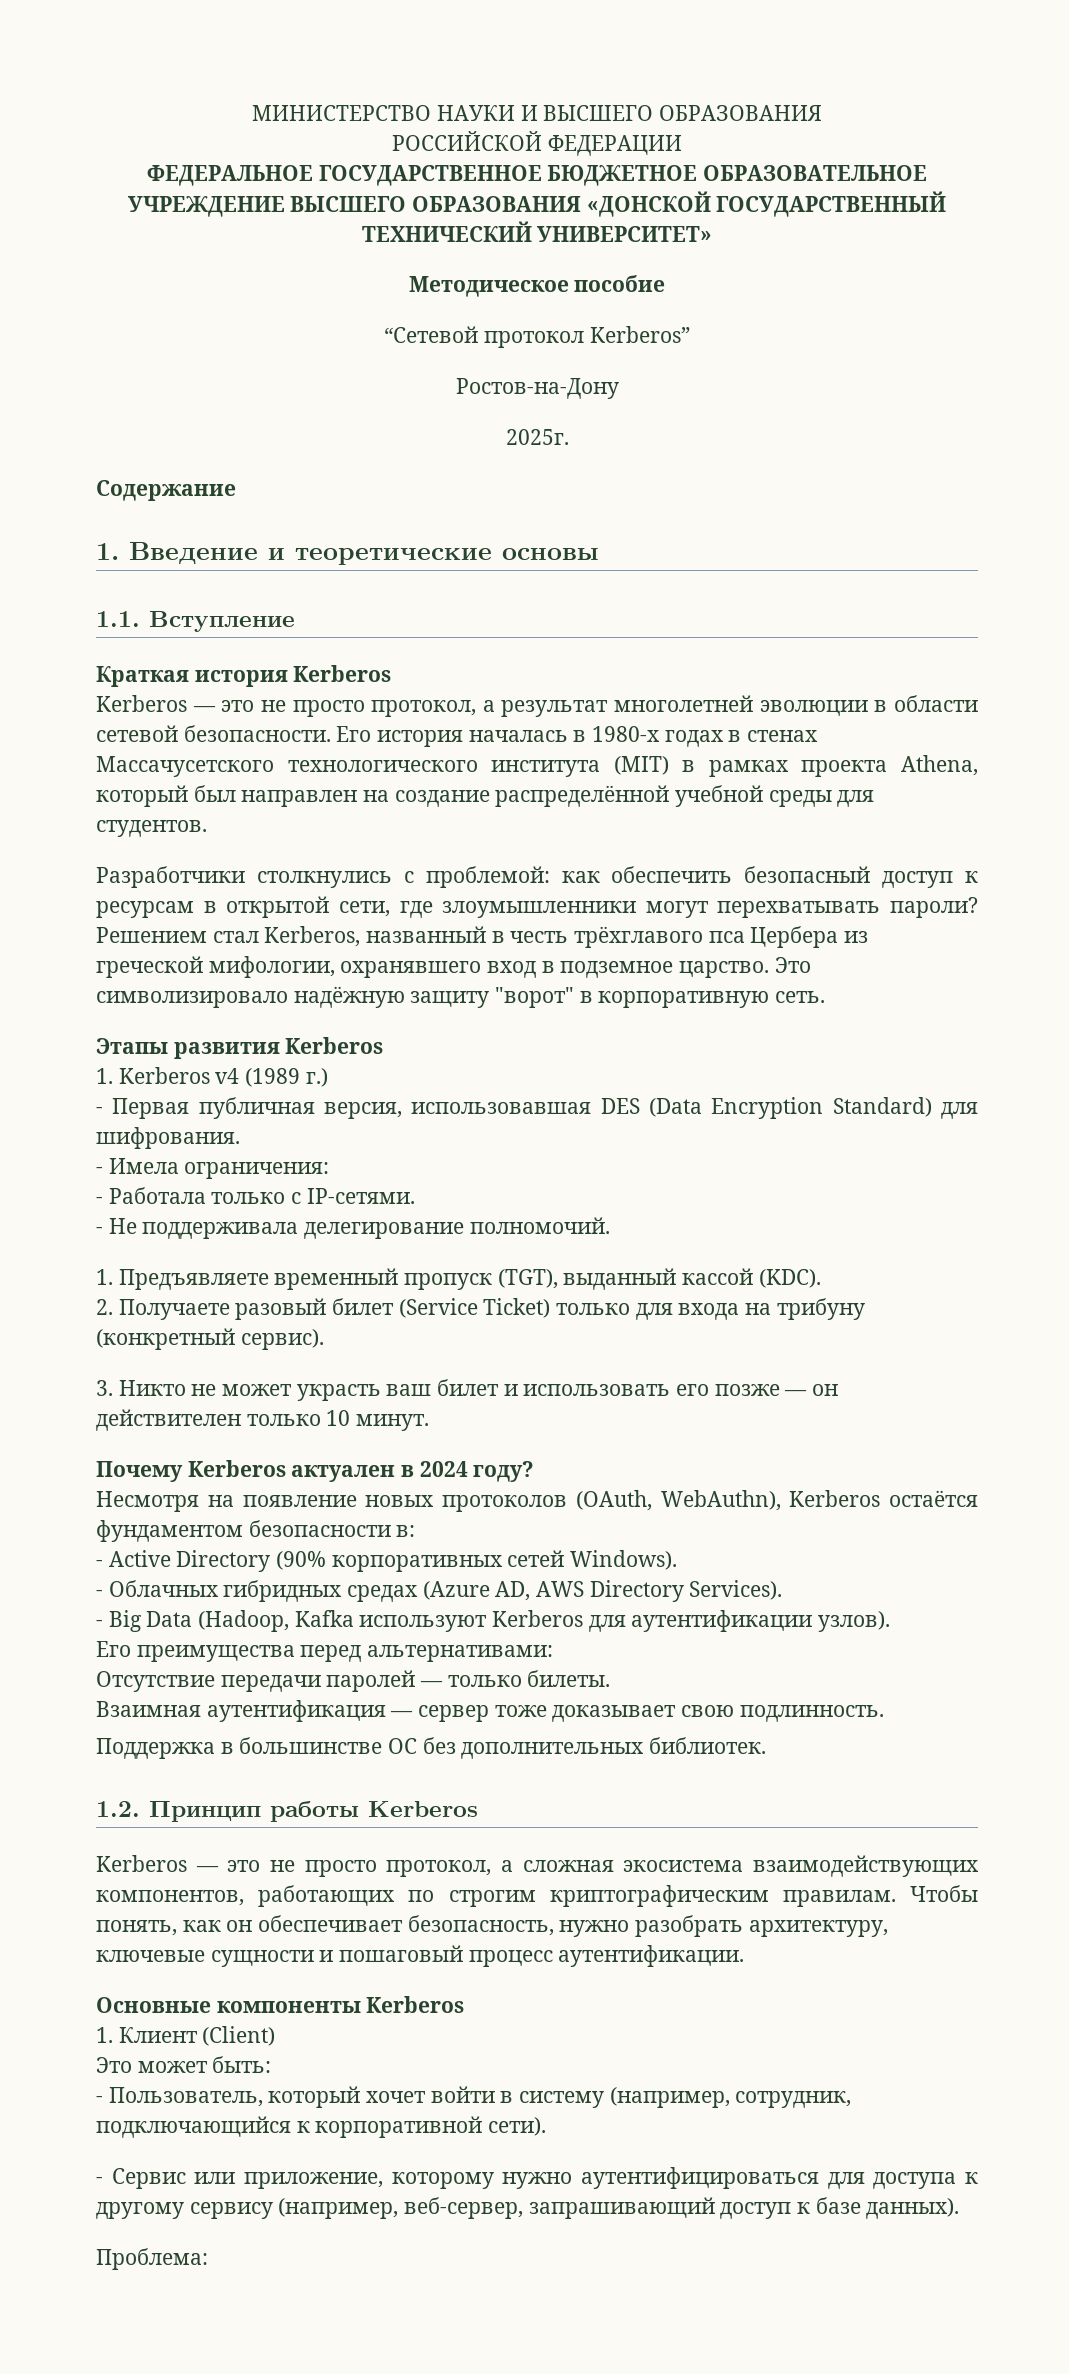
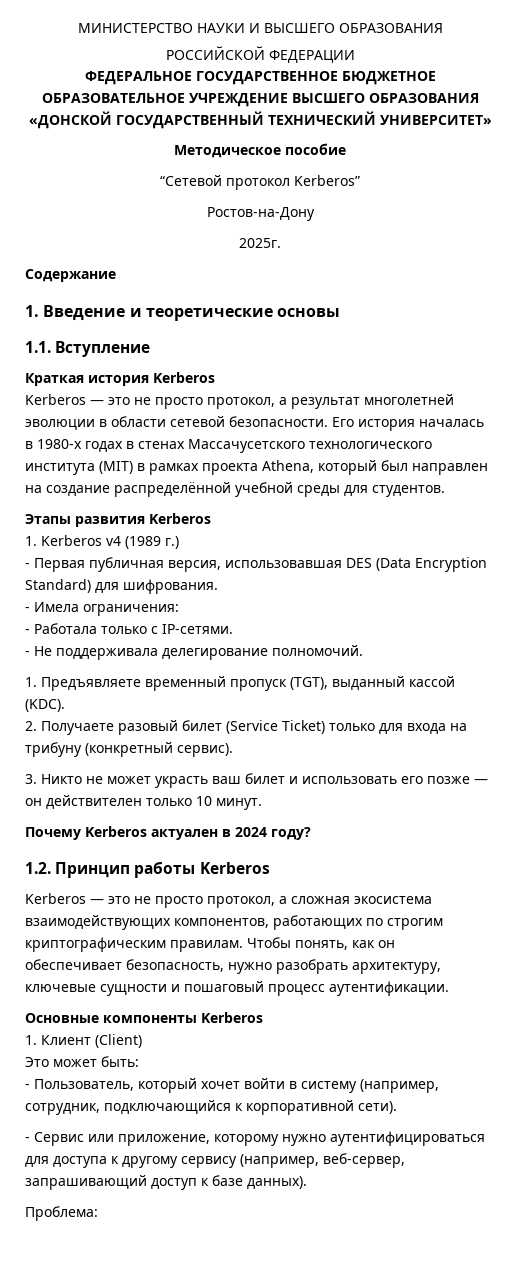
- Разработчики столкнулись с проблемой: как обеспечить безопасный доступ к ресурсам в открытой сети, где злоумышленники могут перехватывать пароли? Решением стал Kerberos, названный в честь трёхглавого пса Цербера из греческой мифологии, охранявшего вход в подземное царство. Это символизировало надёжную защиту "ворот" в корпоративную сеть.
- Несмотря на появление новых протоколов (OAuth, WebAuthn), Kerberos остаётся фундаментом безопасности в:
- - Active Directory (90% корпоративных сетей Windows).
- - Облачных гибридных средах (Azure AD, AWS Directory Services).
- - Big Data (Hadoop, Kafka используют Kerberos для аутентификации узлов).
- Его преимущества перед альтернативами:
- Отсутствие передачи паролей — только билеты.
- Взаимная аутентификация — сервер тоже доказывает свою подлинность.
- Поддержка в большинстве ОС без дополнительных библиотек.

